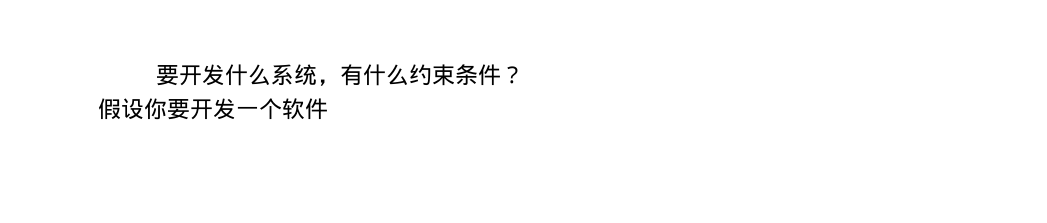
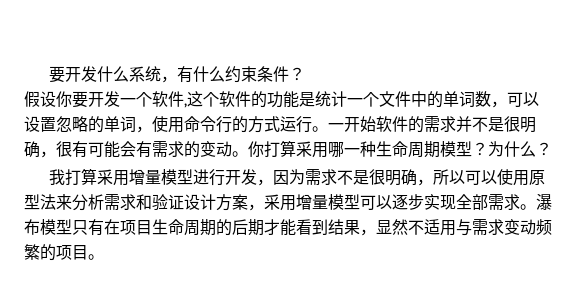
- 假设你要开发一个软件
+ 假设你要开发一个软件,这个软件的功能是统计一个文件中的单词数，可以设置忽略的单词，使用命令行的方式运行。一开始软件的需求并不是很明确，很有可能会有需求的变动。你打算采用哪一种生命周期模型？为什么？
+ 我打算采用增量模型进行开发，因为需求不是很明确，所以可以使用原型法来分析需求和验证设计方案，采用增量模型可以逐步实现全部需求。瀑布模型只有在项目生命周期的后期才能看到结果，显然不适用与需求变动频繁的项目。

